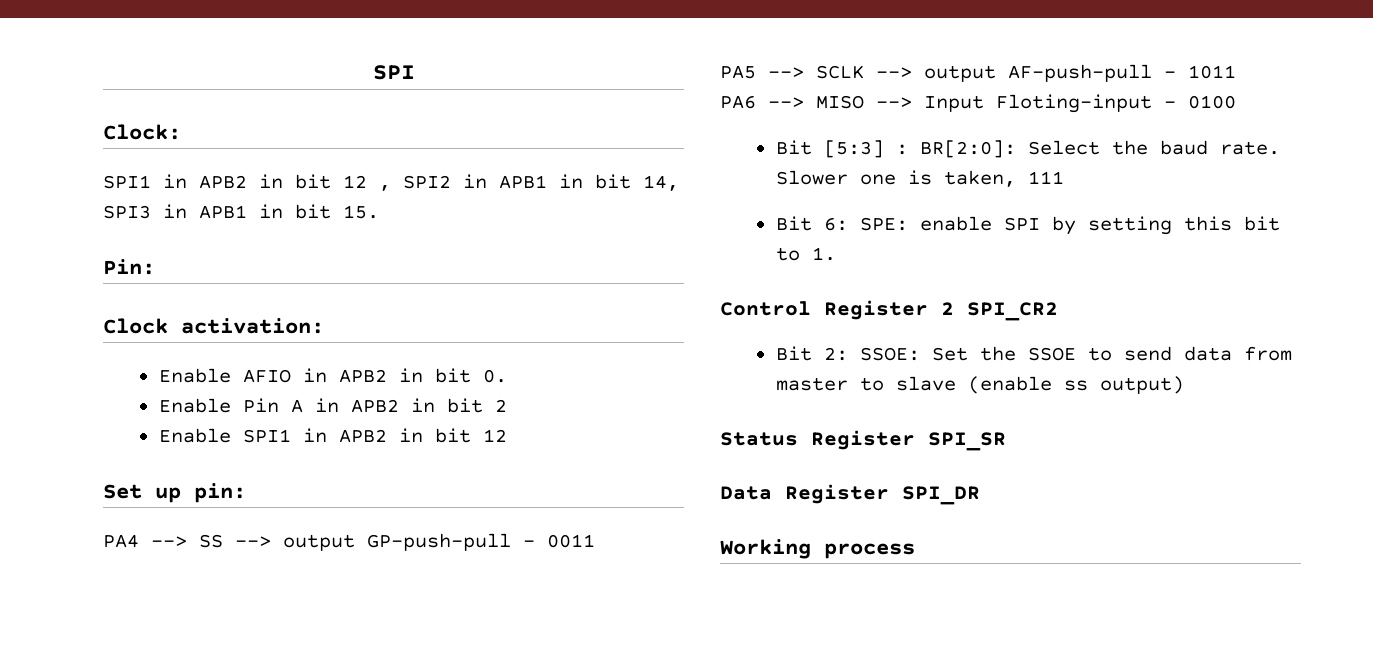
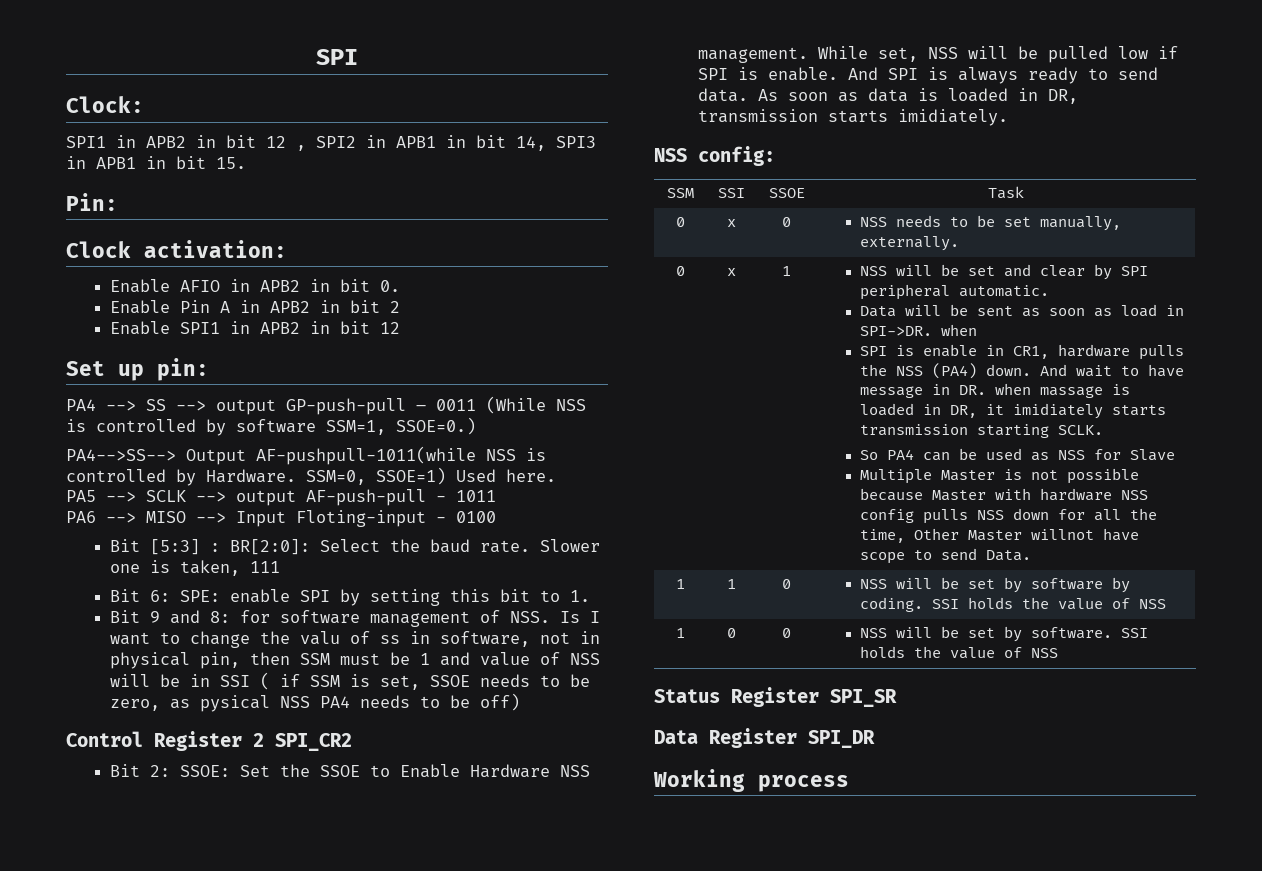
- PA4 --> SS --> output GP-push-pull – 0011
+ PA4 --> SS --> output GP-push-pull – 0011 (While NSS is controlled by software SSM=1, SSOE=0.)
+ PA4-->SS--> Output AF-pushpull-1011(while NSS is controlled by Hardware. SSM=0, SSOE=1) Used here.
+ Bit 9 and 8: for software management of NSS. Is I want to change the valu of ss in software, not in physical pin, then SSM must be 1 and value of NSS will be in SSI ( if SSM is set, SSOE needs to be zero, as pysical NSS PA4 needs to be off)
- Bit 2: SSOE: Set the SSOE to send data from master to slave (enable ss output)
+ Bit 2: SSOE: Set the SSOE to Enable Hardware NSS management. While set, NSS will be pulled low if SPI is enable. And SPI is always ready to send data. As soon as data is loaded in DR, transmission starts imidiately.
+ NSS config:
+ SSM | SSI | SSOE | Task
+ 0 | x | 0 | NSS needs to be set manually, externally.
+ 0 | x | 1 | NSS will be set and clear by SPI peripheral automatic.
+ Data will be sent as soon as load in SPI->DR. when
+ SPI is enable in CR1, hardware pulls the NSS (PA4) down. And wait to have message in DR. when massage is loaded in DR, it imidiately starts transmission starting SCLK.
+ So PA4 can be used as NSS for Slave
+ Multiple Master is not possible because Master with hardware NSS config pulls NSS down for all the time, Other Master willnot have scope to send Data.
+ 1 | 1 | 0 | NSS will be set by software by coding. SSI holds the value of NSS
+ 1 | 0 | 0 | NSS will be set by software. SSI holds the value of NSS

